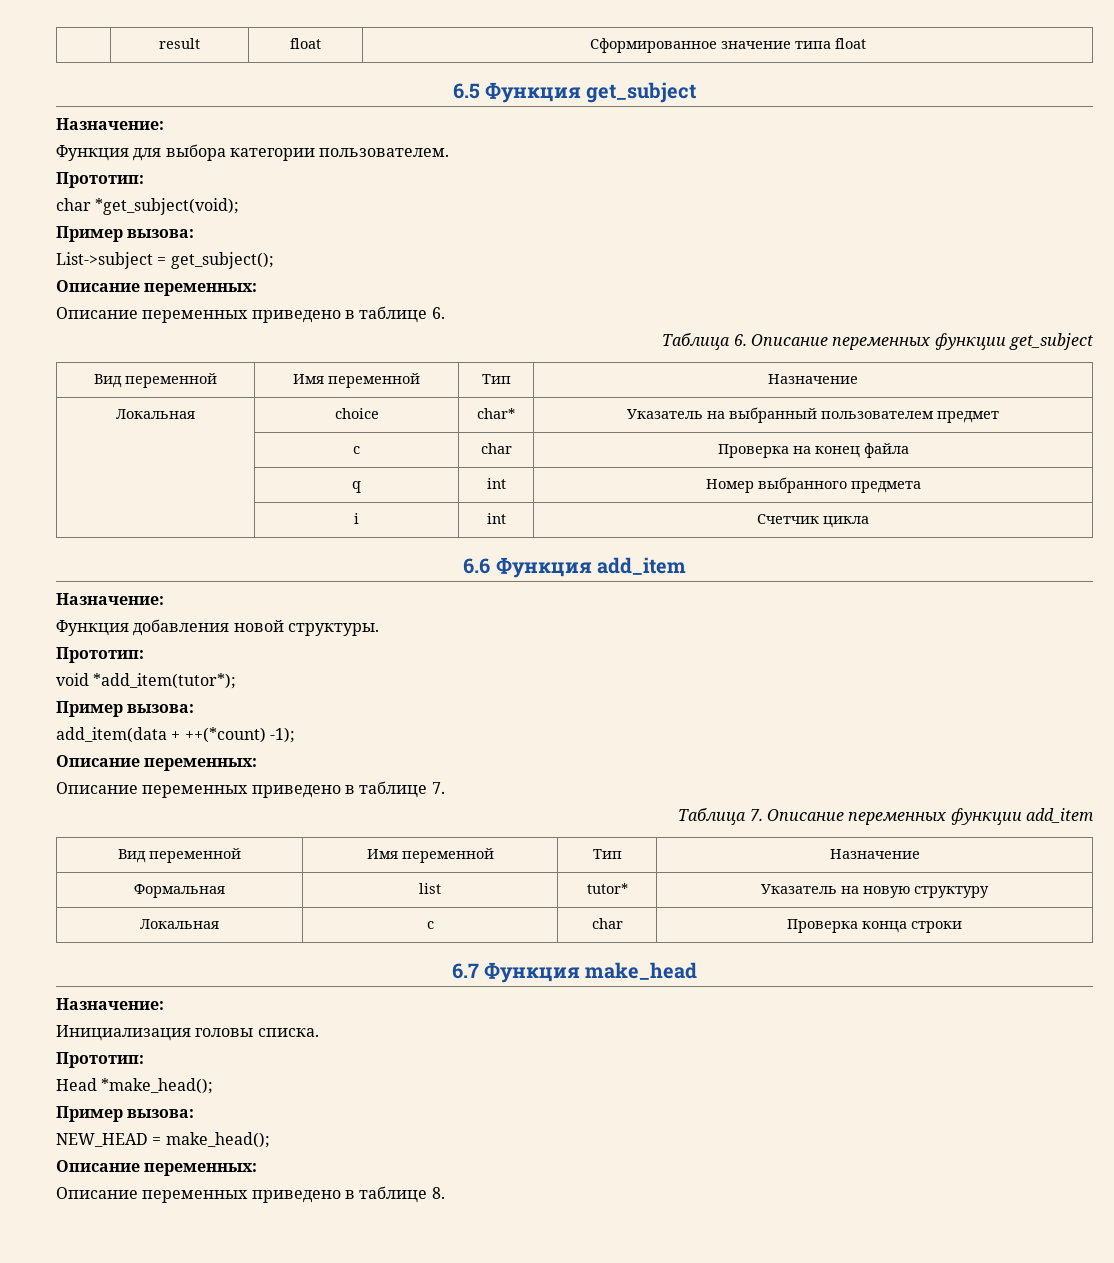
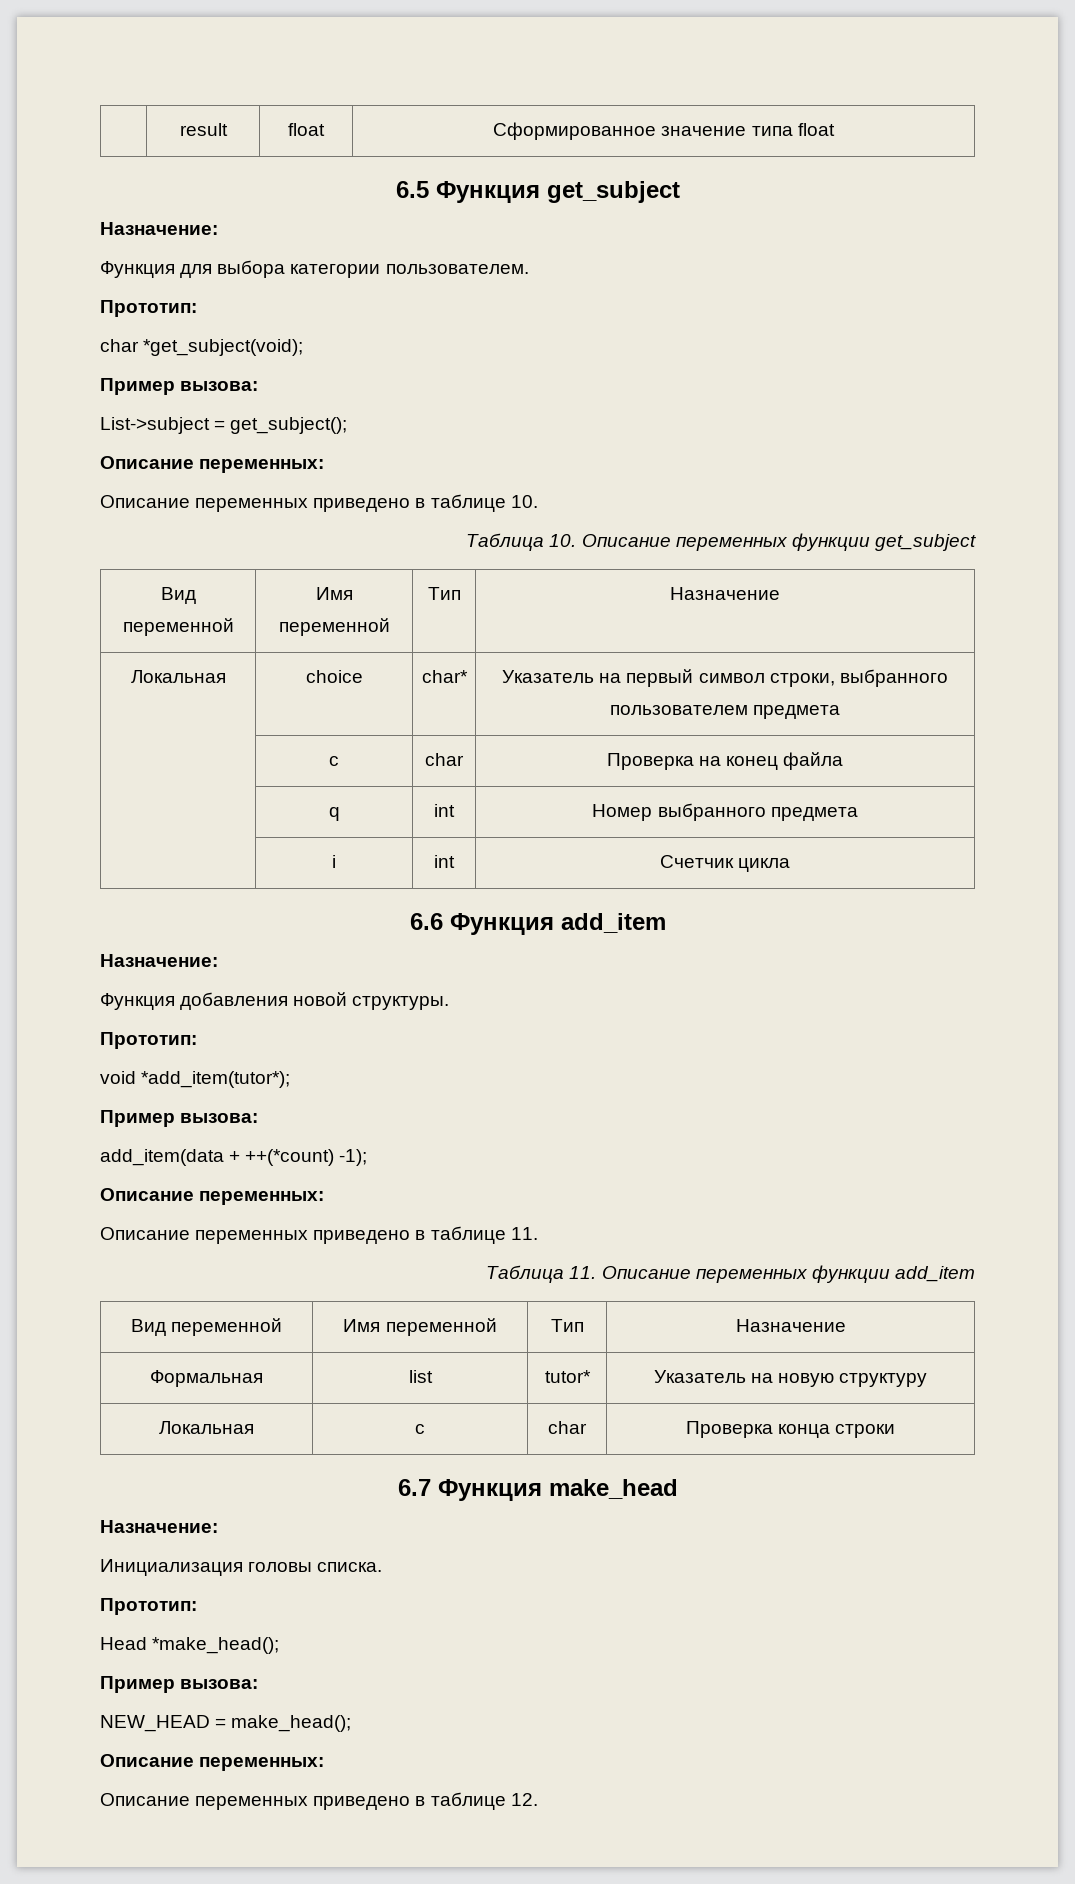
- Описание переменных приведено в таблице 6.
- Таблица 6. Описание переменных функции get_subject
+ Описание переменных приведено в таблице 10.
+ Таблица 10. Описание переменных функции get_subject
- Локальная | choice | char* | Указатель на выбранный пользователем предмет
+ Локальная | choice | char* | Указатель на первый символ строки, выбранного пользователем предмета
- Описание переменных приведено в таблице 7.
- Таблица 7. Описание переменных функции add_item
+ Описание переменных приведено в таблице 11.
+ Таблица 11. Описание переменных функции add_item
- Описание переменных приведено в таблице 8.
+ Описание переменных приведено в таблице 12.

